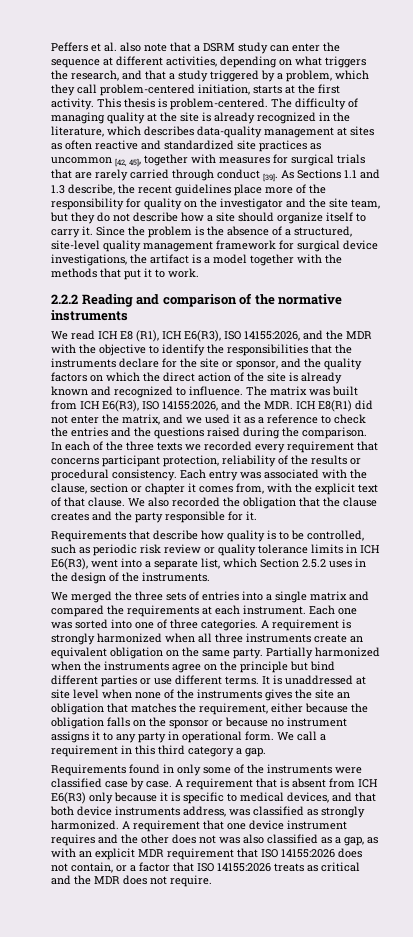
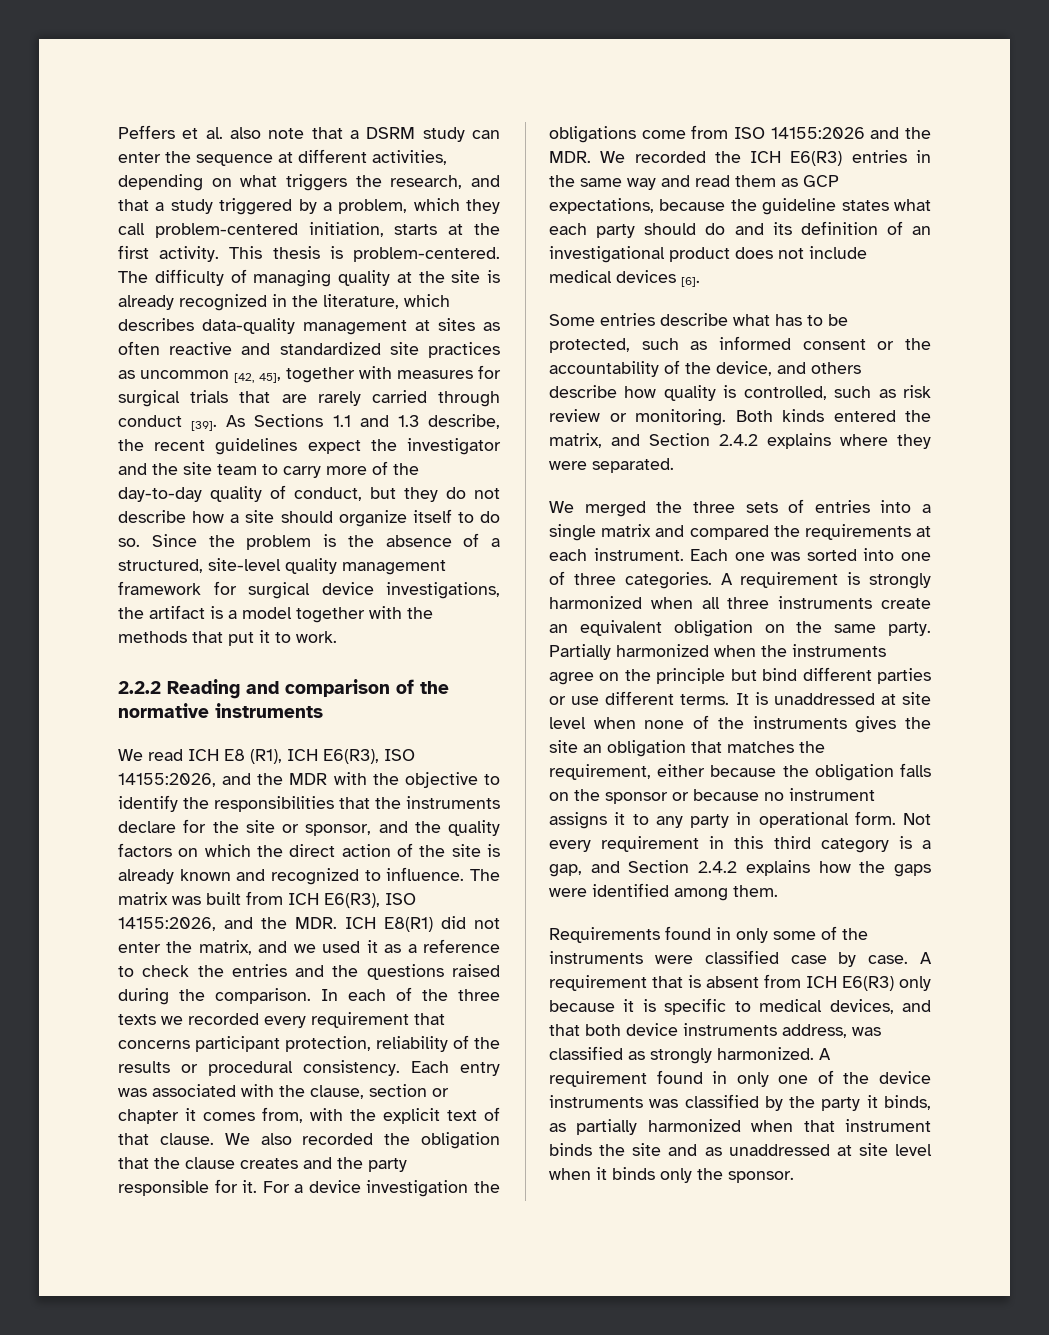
- As Sections 1.1 and 1.3 describe, the recent guidelines place more of the responsibility for quality on the investigator and the site team, but they do not describe how a site should organize itself to carry it.
+ As Sections 1.1 and 1.3 describe, the recent guidelines expect the investigator and the site team to carry more of the day-to-day quality of conduct, but they do not describe how a site should organize itself to do so.
- We also recorded the obligation that the clause creates and the party responsible for it.
- Requirements that describe how quality is to be controlled, such as periodic risk review or quality tolerance limits in ICH E6(R3), went into a separate list, which Section 2.5.2 uses in the design of the instruments.
+ We also recorded the obligation that the clause creates and the party responsible for it. For a device investigation the obligations come from ISO 14155:2026 and the MDR. We recorded the ICH E6(R3) entries in the same way and read them as GCP expectations, because the guideline states what each party should do and its definition of an investigational product does not include medical devices [6].
+ Some entries describe what has to be protected, such as informed consent or the accountability of the device, and others describe how quality is controlled, such as risk review or monitoring. Both kinds entered the matrix, and Section 2.4.2 explains where they were separated.
- We call a requirement in this third category a gap.
+ Not every requirement in this third category is a gap, and Section 2.4.2 explains how the gaps were identified among them.
- A requirement that one device instrument requires and the other does not was also classified as a gap, as with an explicit MDR requirement that ISO 14155:2026 does not contain, or a factor that ISO 14155:2026 treats as critical and the MDR does not require.
+ A requirement found in only one of the device instruments was classified by the party it binds, as partially harmonized when that instrument binds the site and as unaddressed at site level when it binds only the sponsor.

